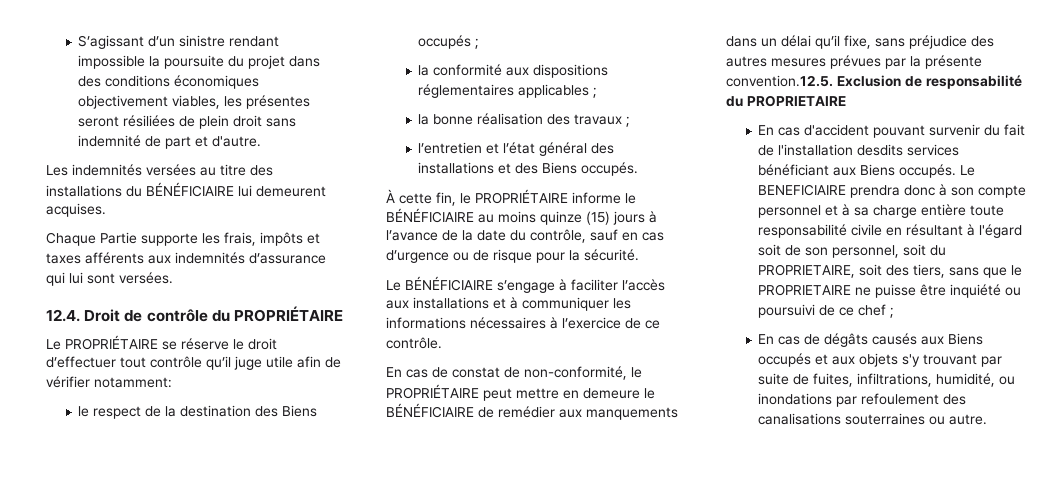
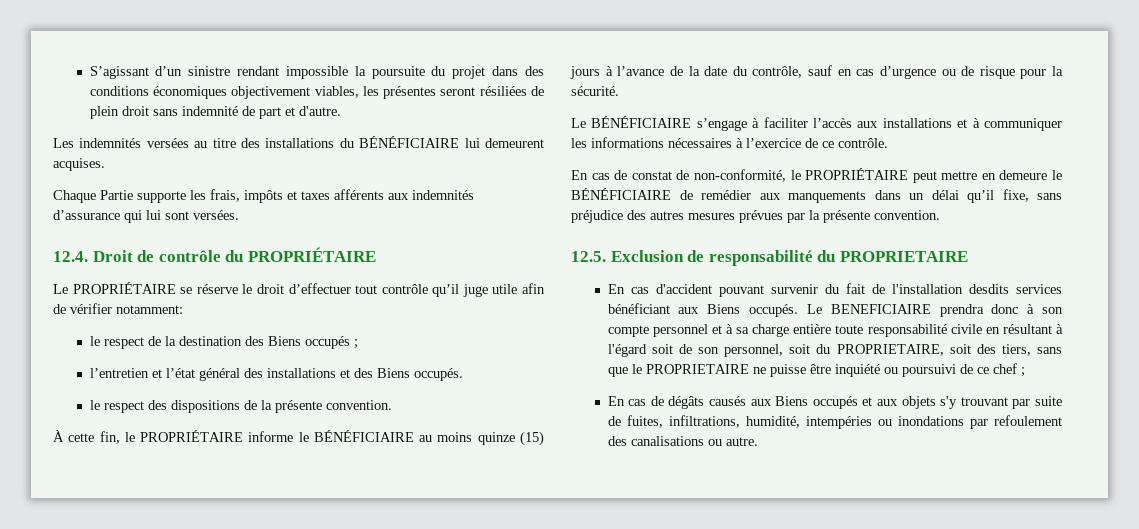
- la conformité aux dispositions réglementaires applicables ;
- la bonne réalisation des travaux ;
+ le respect des dispositions de la présente convention.
- En cas de constat de non-conformité, le PROPRIÉTAIRE peut mettre en demeure le BÉNÉFICIAIRE de remédier aux manquements dans un délai qu’il fixe, sans préjudice des autres mesures prévues par la présente convention.12.5. Exclusion de responsabilité du PROPRIETAIRE
+ En cas de constat de non-conformité, le PROPRIÉTAIRE peut mettre en demeure le BÉNÉFICIAIRE de remédier aux manquements dans un délai qu’il fixe, sans préjudice des autres mesures prévues par la présente convention.
+ 12.5. Exclusion de responsabilité du PROPRIETAIRE
- En cas de dégâts causés aux Biens occupés et aux objets s'y trouvant par suite de fuites, infiltrations, humidité, ou inondations par refoulement des canalisations souterraines ou autre.
+ En cas de dégâts causés aux Biens occupés et aux objets s'y trouvant par suite de fuites, infiltrations, humidité, intempéries ou inondations par refoulement des canalisations ou autre.

